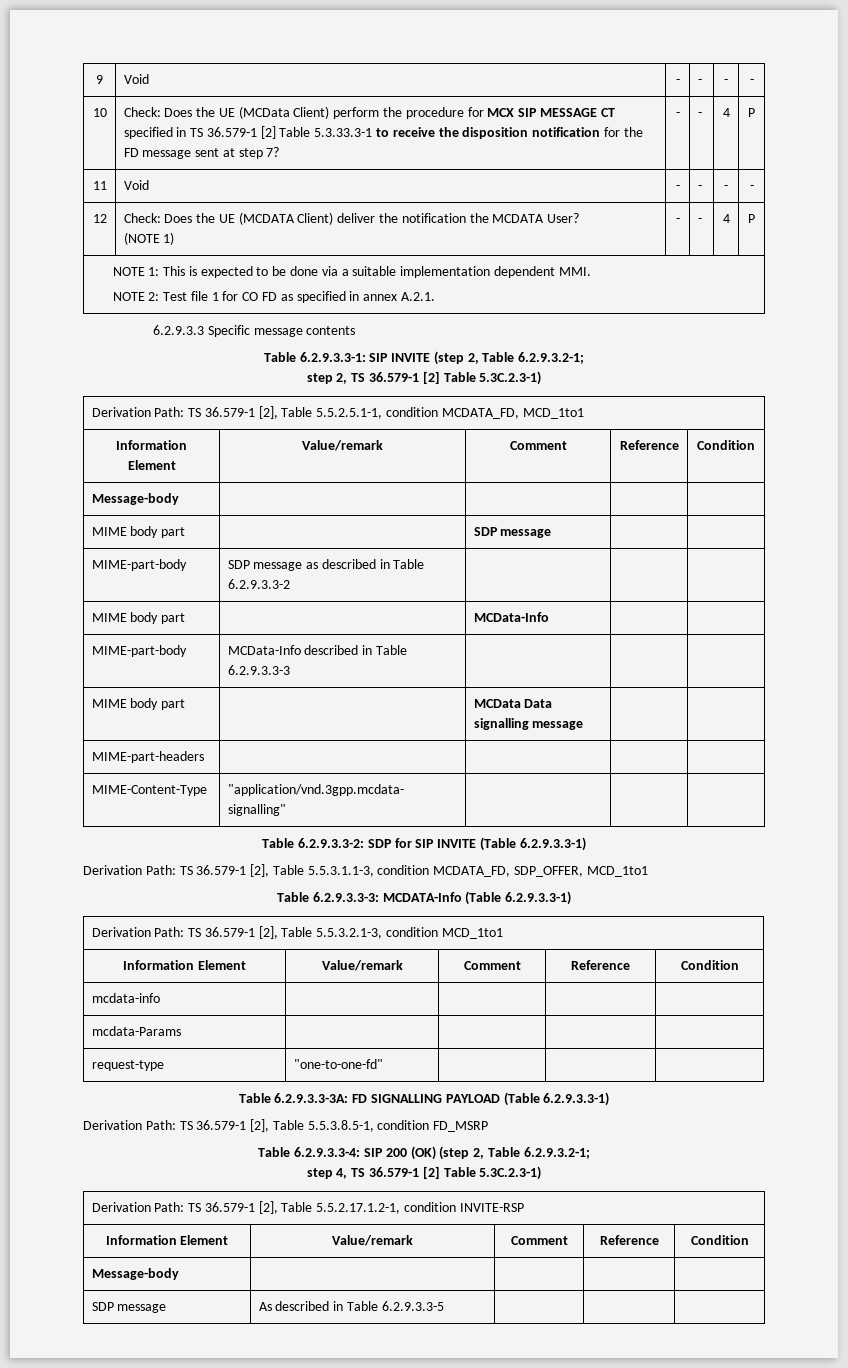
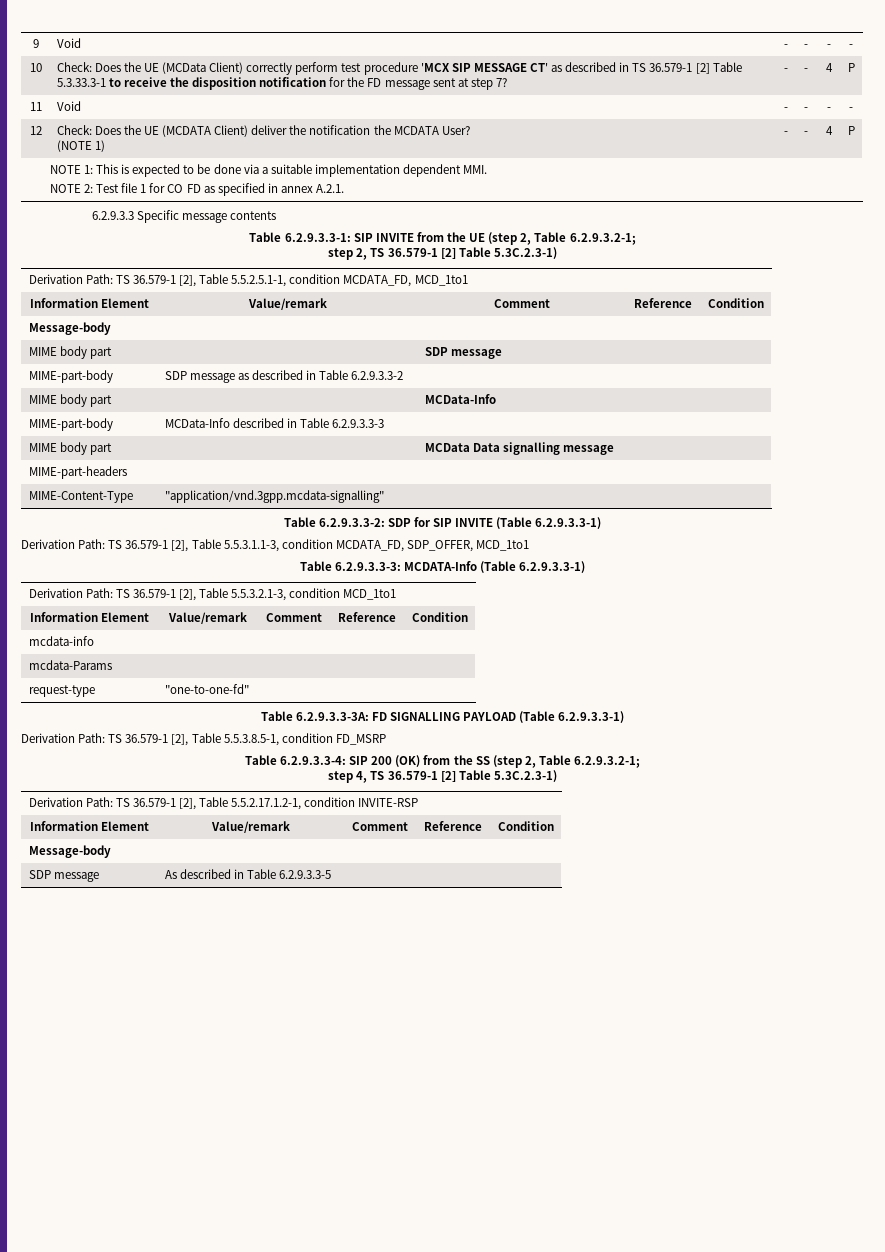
- 10 | Check: Does the UE (MCData Client) perform the procedure for MCX SIP MESSAGE CT specified in TS 36.579-1 [2] Table 5.3.33.3-1 to receive the disposition notification for the FD message sent at step 7? | - | - | 4 | P
+ 10 | Check: Does the UE (MCData Client) correctly perform test procedure 'MCX SIP MESSAGE CT' as described in TS 36.579-1 [2] Table 5.3.33.3-1 to receive the disposition notification for the FD message sent at step 7? | - | - | 4 | P
- Table 6.2.9.3.3-1: SIP INVITE (step 2, Table 6.2.9.3.2-1;
+ Table 6.2.9.3.3-1: SIP INVITE from the UE (step 2, Table 6.2.9.3.2-1;
- Table 6.2.9.3.3-4: SIP 200 (OK) (step 2, Table 6.2.9.3.2-1;
+ Table 6.2.9.3.3-4: SIP 200 (OK) from the SS (step 2, Table 6.2.9.3.2-1;

